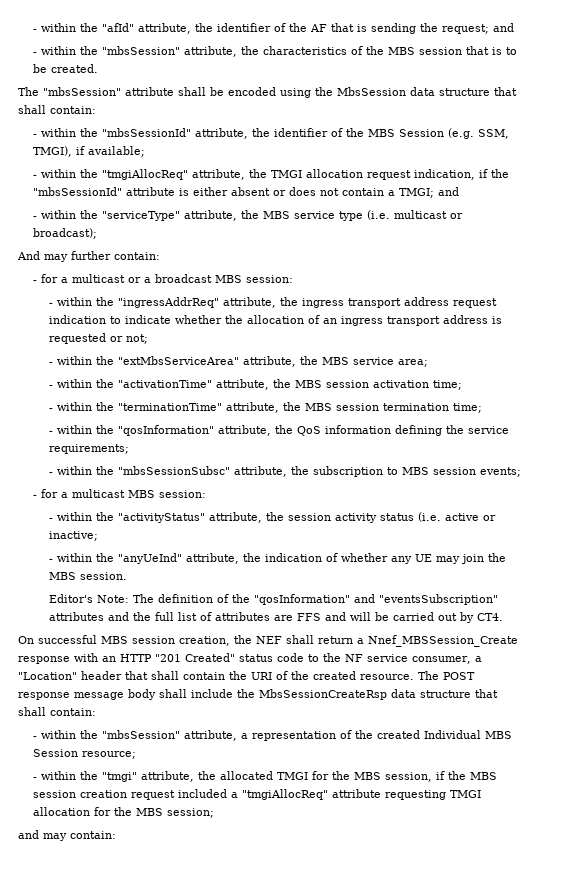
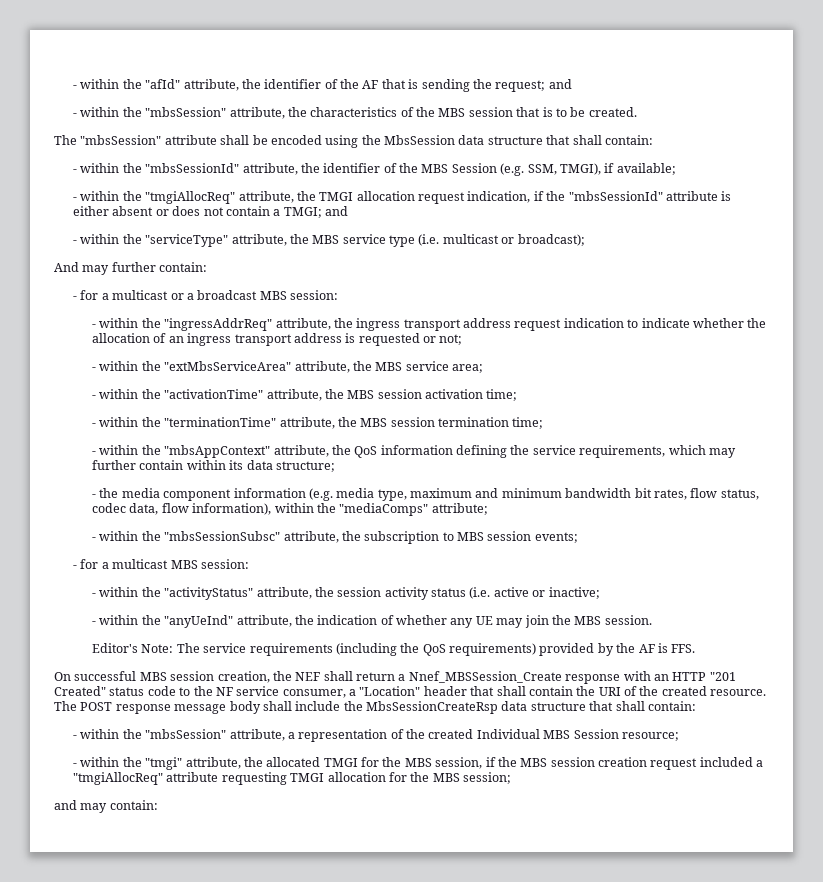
- - within the "qosInformation" attribute, the QoS information defining the service requirements;
+ - within the "mbsAppContext" attribute, the QoS information defining the service requirements, which may further contain within its data structure;
+ - the media component information (e.g. media type, maximum and minimum bandwidth bit rates, flow status, codec data, flow information), within the "mediaComps" attribute;
- Editor's Note: The definition of the "qosInformation" and "eventsSubscription" attributes and the full list of attributes are FFS and will be carried out by CT4.
+ Editor's Note: The service requirements (including the QoS requirements) provided by the AF is FFS.

